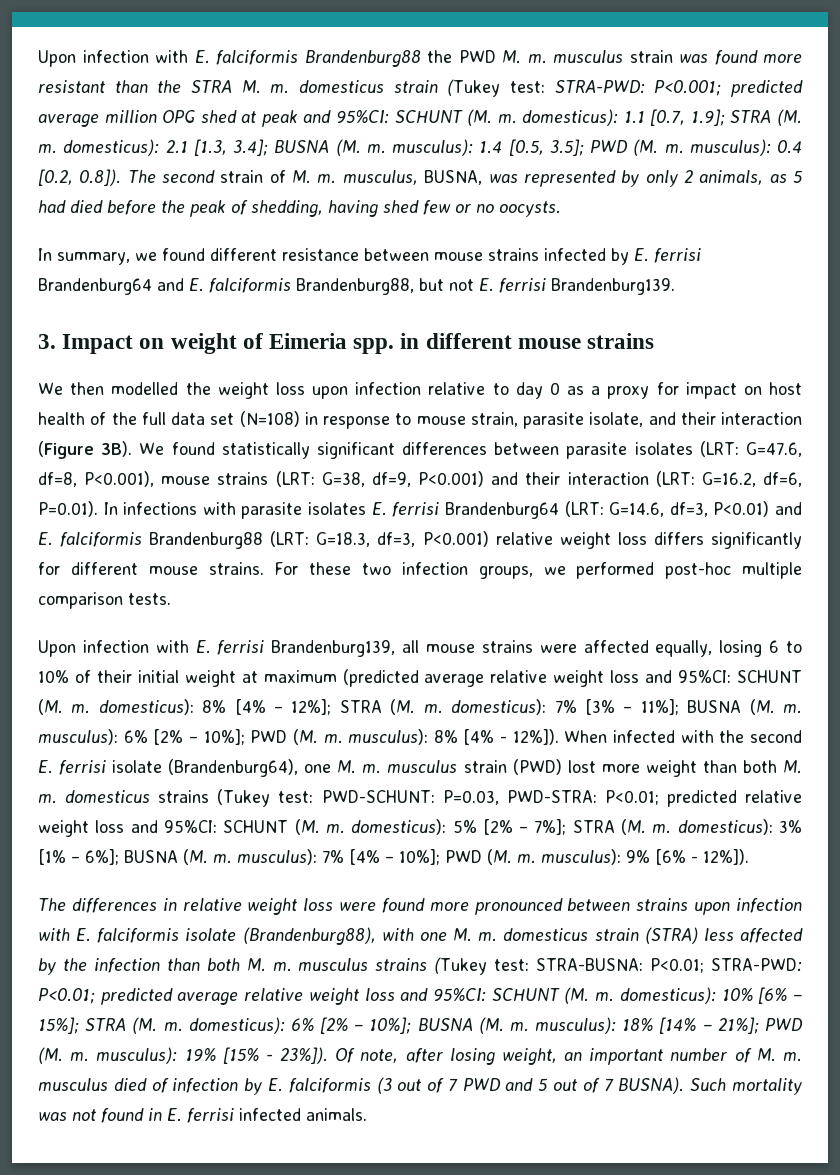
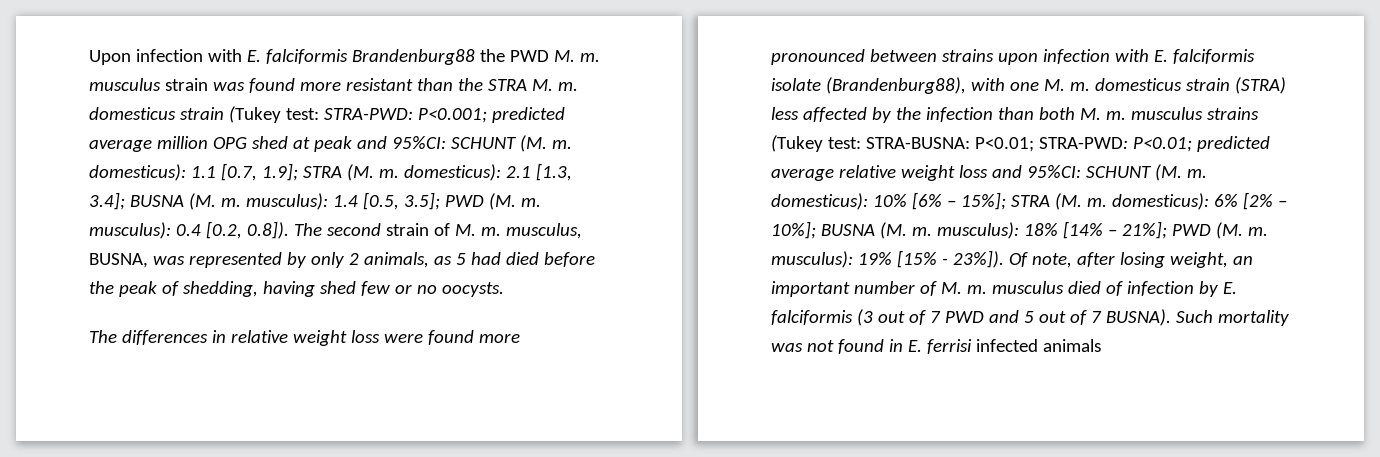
- In summary, we found different resistance between mouse strains infected by E. ferrisi Brandenburg64 and E. falciformis Brandenburg88, but not E. ferrisi Brandenburg139.
- 3. Impact on weight of Eimeria spp. in different mouse strains
- We then modelled the weight loss upon infection relative to day 0 as a proxy for impact on host health of the full data set (N=108) in response to mouse strain, parasite isolate, and their interaction (Figure 3B). We found statistically significant differences between parasite isolates (LRT: G=47.6, df=8, P<0.001), mouse strains (LRT: G=38, df=9, P<0.001) and their interaction (LRT: G=16.2, df=6, P=0.01). In infections with parasite isolates E. ferrisi Brandenburg64 (LRT: G=14.6, df=3, P<0.01) and E. falciformis Brandenburg88 (LRT: G=18.3, df=3, P<0.001) relative weight loss differs significantly for different mouse strains. For these two infection groups, we performed post-hoc multiple comparison tests.
- Upon infection with E. ferrisi Brandenburg139, all mouse strains were affected equally, losing 6 to 10% of their initial weight at maximum (predicted average relative weight loss and 95%CI: SCHUNT (M. m. domesticus): 8% [4% – 12%]; STRA (M. m. domesticus): 7% [3% – 11%]; BUSNA (M. m. musculus): 6% [2% – 10%]; PWD (M. m. musculus): 8% [4% - 12%]). When infected with the second E. ferrisi isolate (Brandenburg64), one M. m. musculus strain (PWD) lost more weight than both M. m. domesticus strains (Tukey test: PWD-SCHUNT: P=0.03, PWD-STRA: P<0.01; predicted relative weight loss and 95%CI: SCHUNT (M. m. domesticus): 5% [2% – 7%]; STRA (M. m. domesticus): 3% [1% – 6%]; BUSNA (M. m. musculus): 7% [4% – 10%]; PWD (M. m. musculus): 9% [6% - 12%]).
- Such mortality was not found in E. ferrisi infected animals.
+ Such mortality was not found in E. ferrisi infected animals

